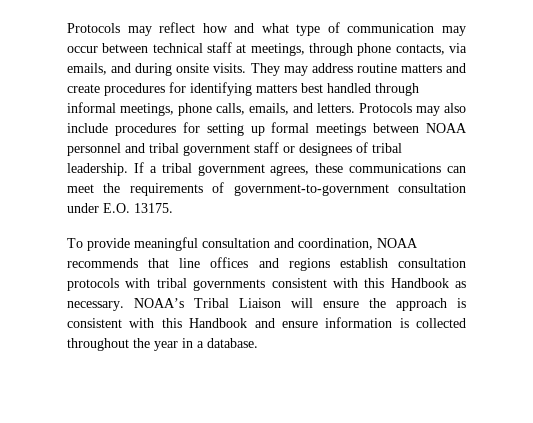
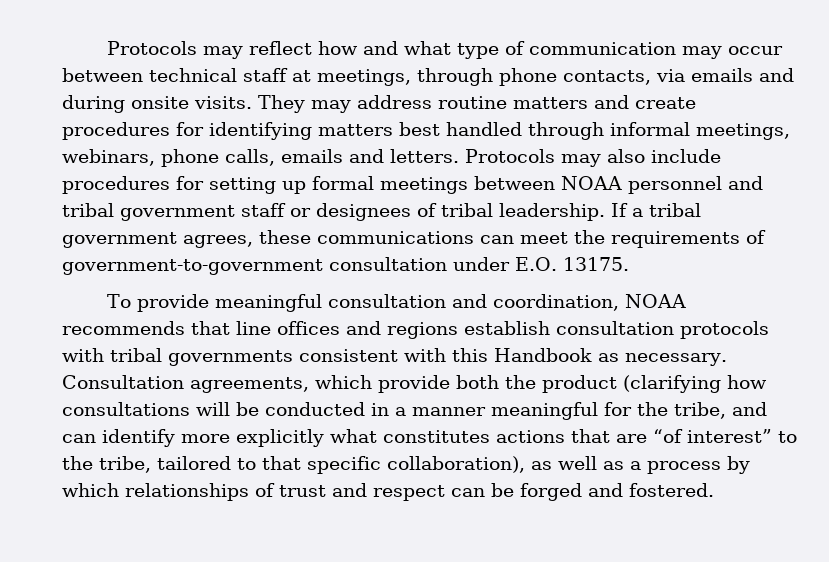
- Protocols may reflect how and what type of communication may occur between technical staff at meetings, through phone contacts, via emails, and during onsite visits.
+ Protocols may reflect how and what type of communication may occur between technical staff at meetings, through phone contacts, via emails and during onsite visits.
- They may address routine matters and create procedures for identifying matters best handled through informal meetings, phone calls, emails, and letters.
+ They may address routine matters and create procedures for identifying matters best handled through informal meetings, webinars, phone calls, emails and letters.
- NOAA’s Tribal Liaison will ensure the approach is consistent with this Handbook and ensure information is collected throughout the year in a database.
+ Consultation agreements, which provide both the product (clarifying how consultations will be conducted in a manner meaningful for the tribe, and can identify more explicitly what constitutes actions that are “of interest” to the tribe, tailored to that specific collaboration), as well as a process by which relationships of trust and respect can be forged and fostered.

